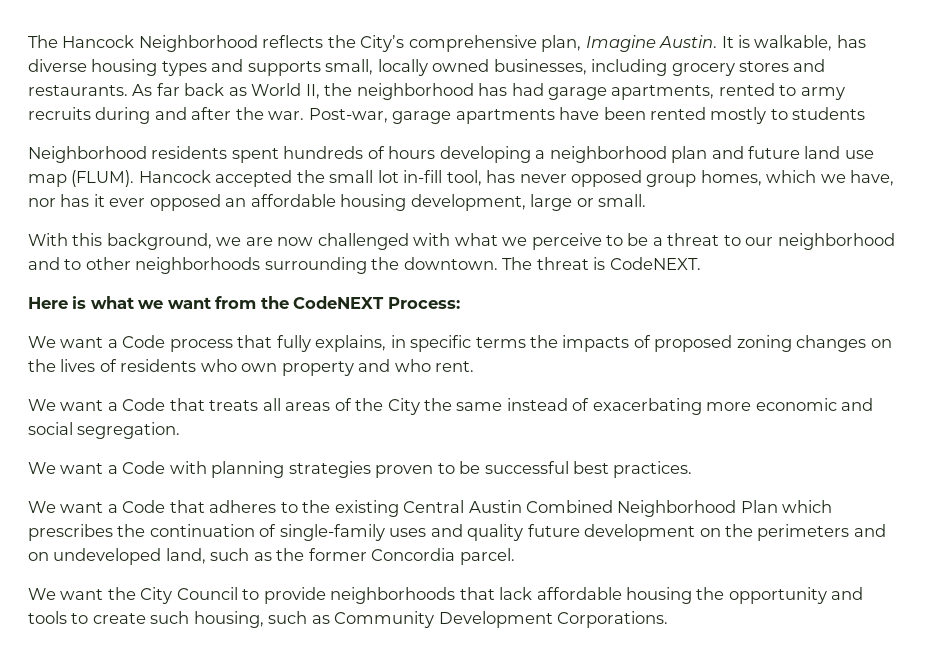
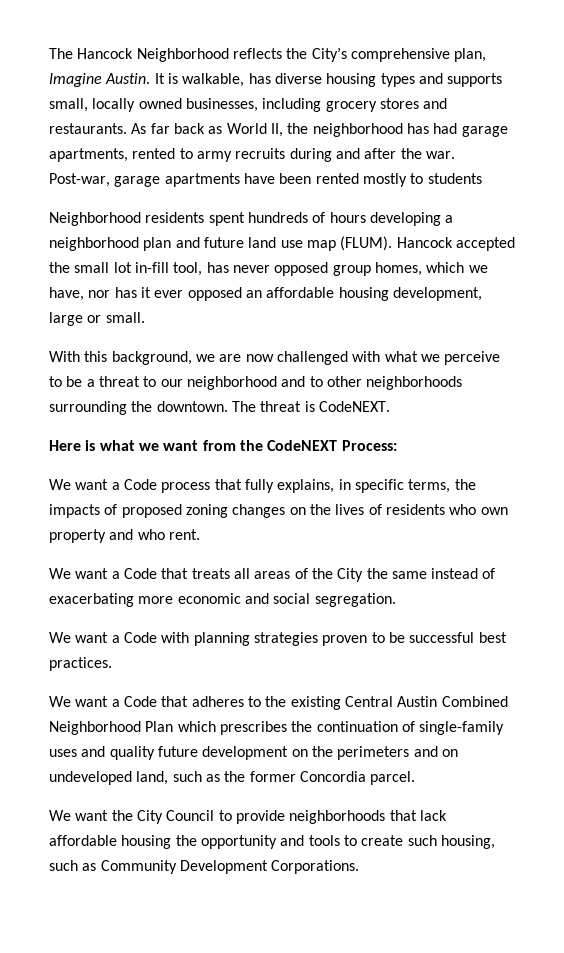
- We want a Code process that fully explains, in specific terms the impacts of proposed zoning changes on the lives of residents who own property and who rent.
+ We want a Code process that fully explains, in specific terms, the impacts of proposed zoning changes on the lives of residents who own property and who rent.

